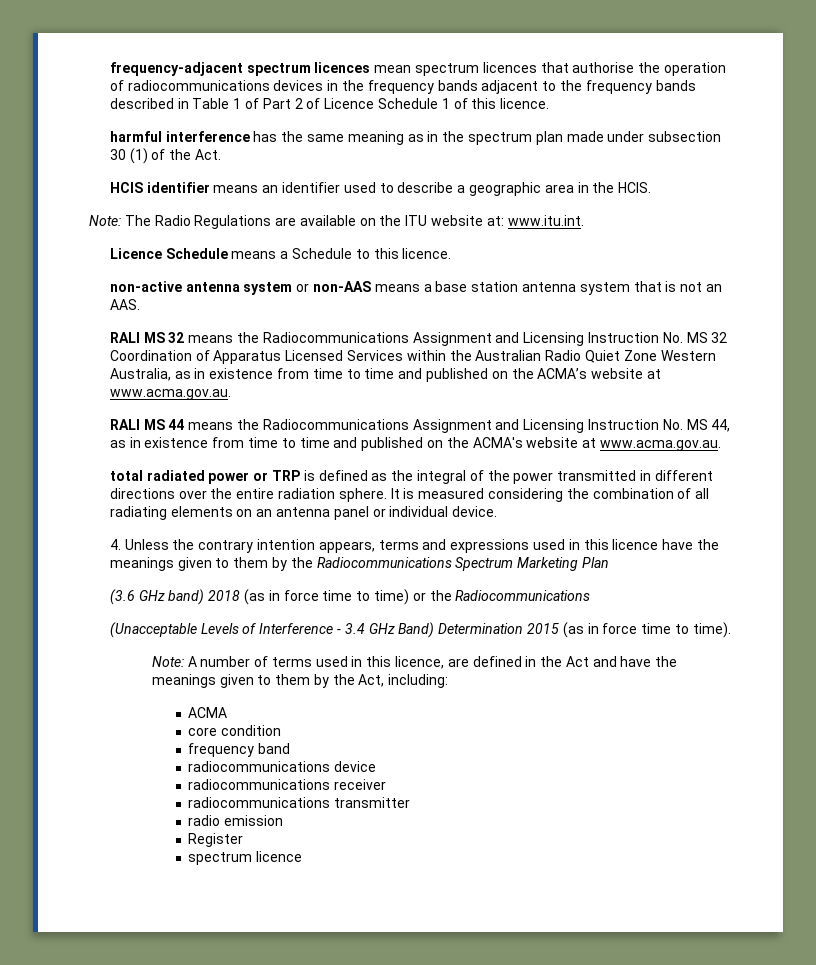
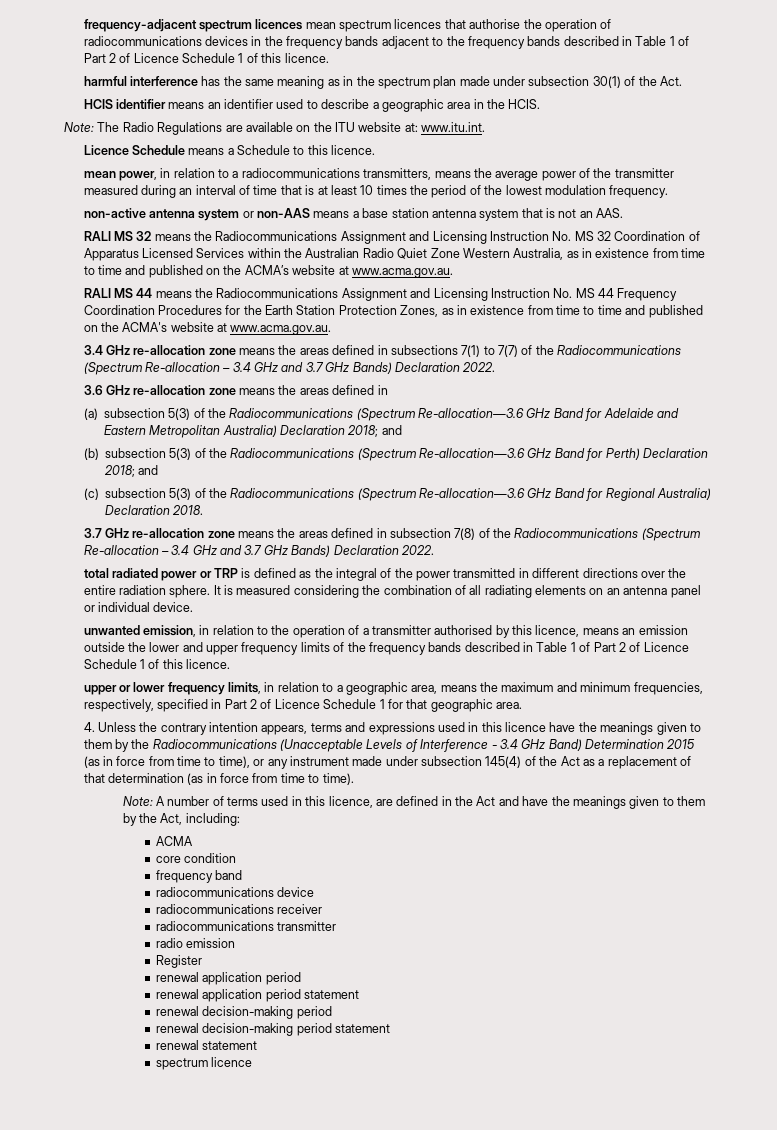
- harmful interference has the same meaning as in the spectrum plan made under subsection 30 (1) of the Act.
+ harmful interference has the same meaning as in the spectrum plan made under subsection 30(1) of the Act.
+ mean power, in relation to a radiocommunications transmitters, means the average power of the transmitter measured during an interval of time that is at least 10 times the period of the lowest modulation frequency.
- RALI MS 44 means the Radiocommunications Assignment and Licensing Instruction No. MS 44, as in existence from time to time and published on the ACMA's website at www.acma.gov.au.
+ RALI MS 44 means the Radiocommunications Assignment and Licensing Instruction No. MS 44 Frequency Coordination Procedures for the Earth Station Protection Zones, as in existence from time to time and published on the ACMA's website at www.acma.gov.au.
+ 3.4 GHz re-allocation zone means the areas defined in subsections 7(1) to 7(7) of the Radiocommunications (Spectrum Re-allocation – 3.4 GHz and 3.7 GHz Bands) Declaration 2022.
+ 3.6 GHz re-allocation zone means the areas defined in
+ (a) subsection 5(3) of the Radiocommunications (Spectrum Re-allocation—3.6 GHz Band for Adelaide and Eastern Metropolitan Australia) Declaration 2018; and
+ (b) subsection 5(3) of the Radiocommunications (Spectrum Re-allocation—3.6 GHz Band for Perth) Declaration 2018; and
+ (c) subsection 5(3) of the Radiocommunications (Spectrum Re-allocation—3.6 GHz Band for Regional Australia) Declaration 2018.
+ 3.7 GHz re-allocation zone means the areas defined in subsection 7(8) of the Radiocommunications (Spectrum Re-allocation – 3.4 GHz and 3.7 GHz Bands) Declaration 2022.
+ unwanted emission, in relation to the operation of a transmitter authorised by this licence, means an emission outside the lower and upper frequency limits of the frequency bands described in Table 1 of Part 2 of Licence Schedule 1 of this licence.
+ upper or lower frequency limits, in relation to a geographic area, means the maximum and minimum frequencies, respectively, specified in Part 2 of Licence Schedule 1 for that geographic area.
- 4. Unless the contrary intention appears, terms and expressions used in this licence have the meanings given to them by the Radiocommunications Spectrum Marketing Plan
- (3.6 GHz band) 2018 (as in force time to time) or the Radiocommunications
- (Unacceptable Levels of Interference - 3.4 GHz Band) Determination 2015 (as in force time to time).
+ 4. Unless the contrary intention appears, terms and expressions used in this licence have the meanings given to them by the Radiocommunications (Unacceptable Levels of Interference - 3.4 GHz Band) Determination 2015 (as in force from time to time), or any instrument made under subsection 145(4) of the Act as a replacement of that determination (as in force from time to time).
  Register
+ renewal application period
+ renewal application period statement
+ renewal decision-making period
+ renewal decision-making period statement
+ renewal statement

